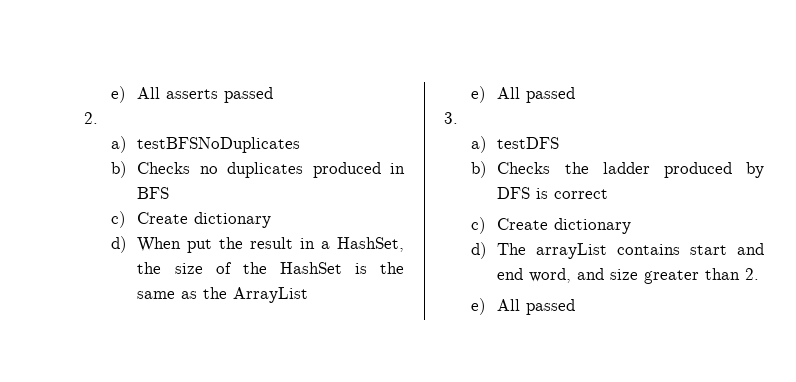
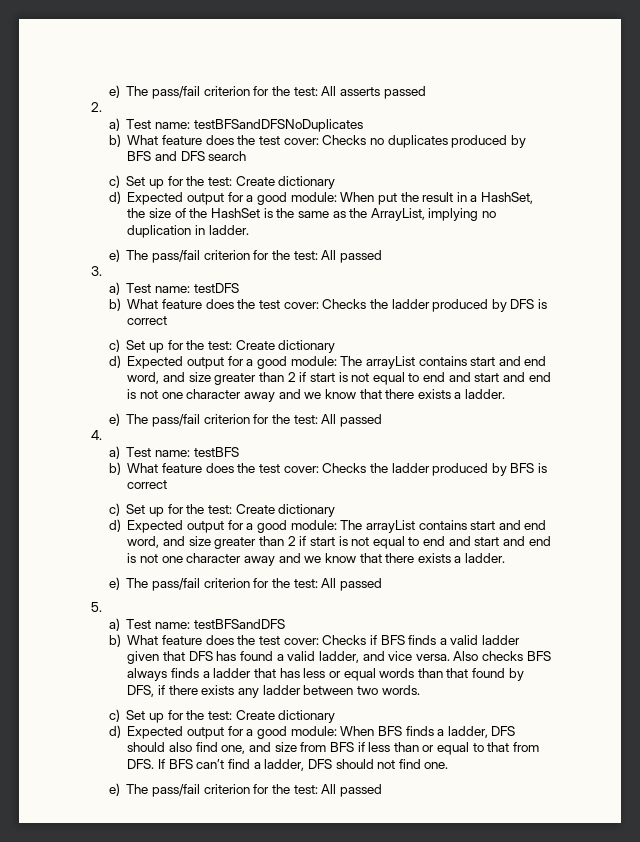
- e) All asserts passed
+ e) The pass/fail criterion for the test: All asserts passed
- a) testBFSNoDuplicates
- b) Checks no duplicates produced in BFS
- c) Create dictionary
- d) When put the result in a HashSet, the size of the HashSet is the same as the ArrayList
- e) All passed
+ a) Test name: testBFSandDFSNoDuplicates
+ b) What feature does the test cover: Checks no duplicates produced by BFS and DFS search
+ c) Set up for the test: Create dictionary
+ d) Expected output for a good module: When put the result in a HashSet, the size of the HashSet is the same as the ArrayList, implying no duplication in ladder.
+ e) The pass/fail criterion for the test: All passed
- a) testDFS
+ a) Test name: testDFS
- b) Checks the ladder produced by DFS is correct
- c) Create dictionary
- d) The arrayList contains start and end word, and size greater than 2.
- e) All passed
+ b) What feature does the test cover: Checks the ladder produced by DFS is correct
+ c) Set up for the test: Create dictionary
+ d) Expected output for a good module: The arrayList contains start and end word, and size greater than 2 if start is not equal to end and start and end is not one character away and we know that there exists a ladder.
+ e) The pass/fail criterion for the test: All passed
+ 4.
+ a) Test name: testBFS
+ b) What feature does the test cover: Checks the ladder produced by BFS is correct
+ c) Set up for the test: Create dictionary
+ d) Expected output for a good module: The arrayList contains start and end word, and size greater than 2 if start is not equal to end and start and end is not one character away and we know that there exists a ladder.
+ e) The pass/fail criterion for the test: All passed
+ 5.
+ a) Test name: testBFSandDFS
+ b) What feature does the test cover: Checks if BFS finds a valid ladder given that DFS has found a valid ladder, and vice versa. Also checks BFS always finds a ladder that has less or equal words than that found by DFS, if there exists any ladder between two words.
+ c) Set up for the test: Create dictionary
+ d) Expected output for a good module: When BFS finds a ladder, DFS should also find one, and size from BFS if less than or equal to that from DFS. If BFS can’t find a ladder, DFS should not find one.
+ e) The pass/fail criterion for the test: All passed

